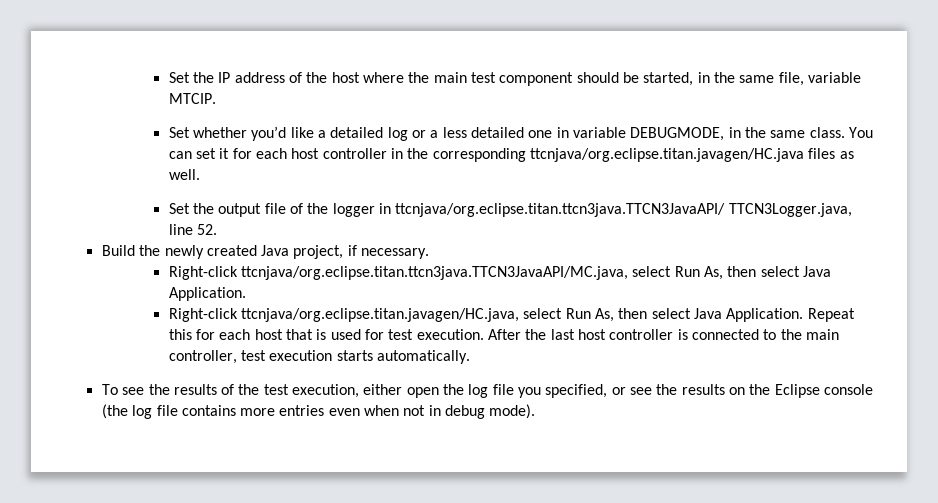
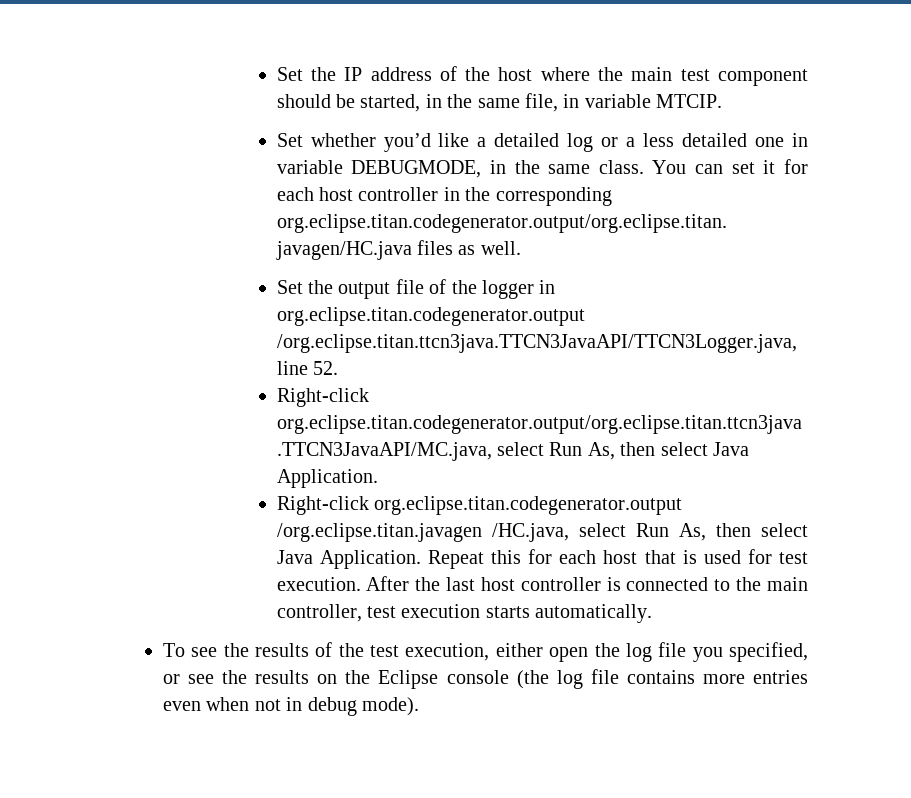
- Set the IP address of the host where the main test component should be started, in the same file, variable MTCIP.
+ Set the IP address of the host where the main test component should be started, in the same file, in variable MTCIP.
- You can set it for each host controller in the corresponding ttcnjava/org.eclipse.titan.javagen/HC.java files as well.
+ You can set it for each host controller in the corresponding org.eclipse.titan.codegenerator.output/org.eclipse.titan. javagen/HC.java files as well.
- Set the output file of the logger in ttcnjava/org.eclipse.titan.ttcn3java.TTCN3JavaAPI/ TTCN3Logger.java, line 52.
+ Set the output file of the logger in org.eclipse.titan.codegenerator.output /org.eclipse.titan.ttcn3java.TTCN3JavaAPI/TTCN3Logger.java, line 52.
- Build the newly created Java project, if necessary.
- Right-click ttcnjava/org.eclipse.titan.ttcn3java.TTCN3JavaAPI/MC.java, select Run As, then select Java Application.
+ Right-click org.eclipse.titan.codegenerator.output/org.eclipse.titan.ttcn3java .TTCN3JavaAPI/MC.java, select Run As, then select Java Application.
- Right-click ttcnjava/org.eclipse.titan.javagen/HC.java, select Run As, then select Java Application.
+ Right-click org.eclipse.titan.codegenerator.output /org.eclipse.titan.javagen /HC.java, select Run As, then select Java Application.

